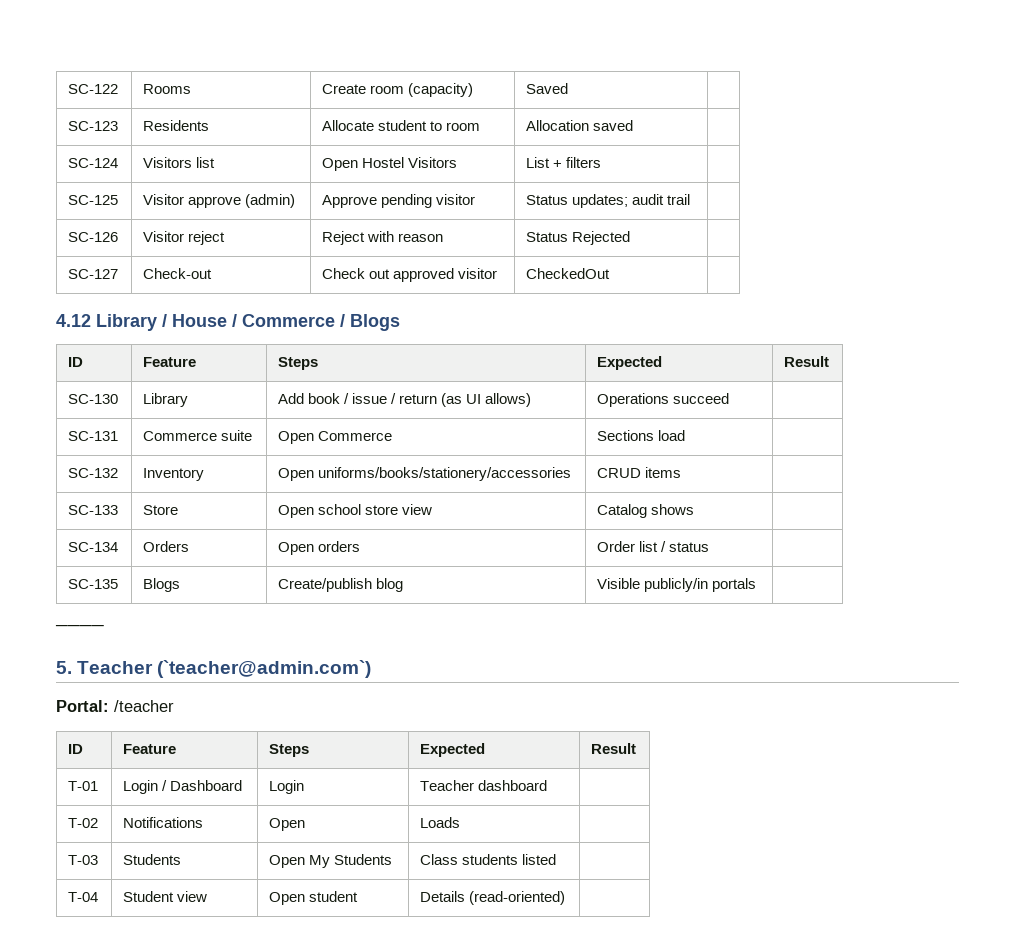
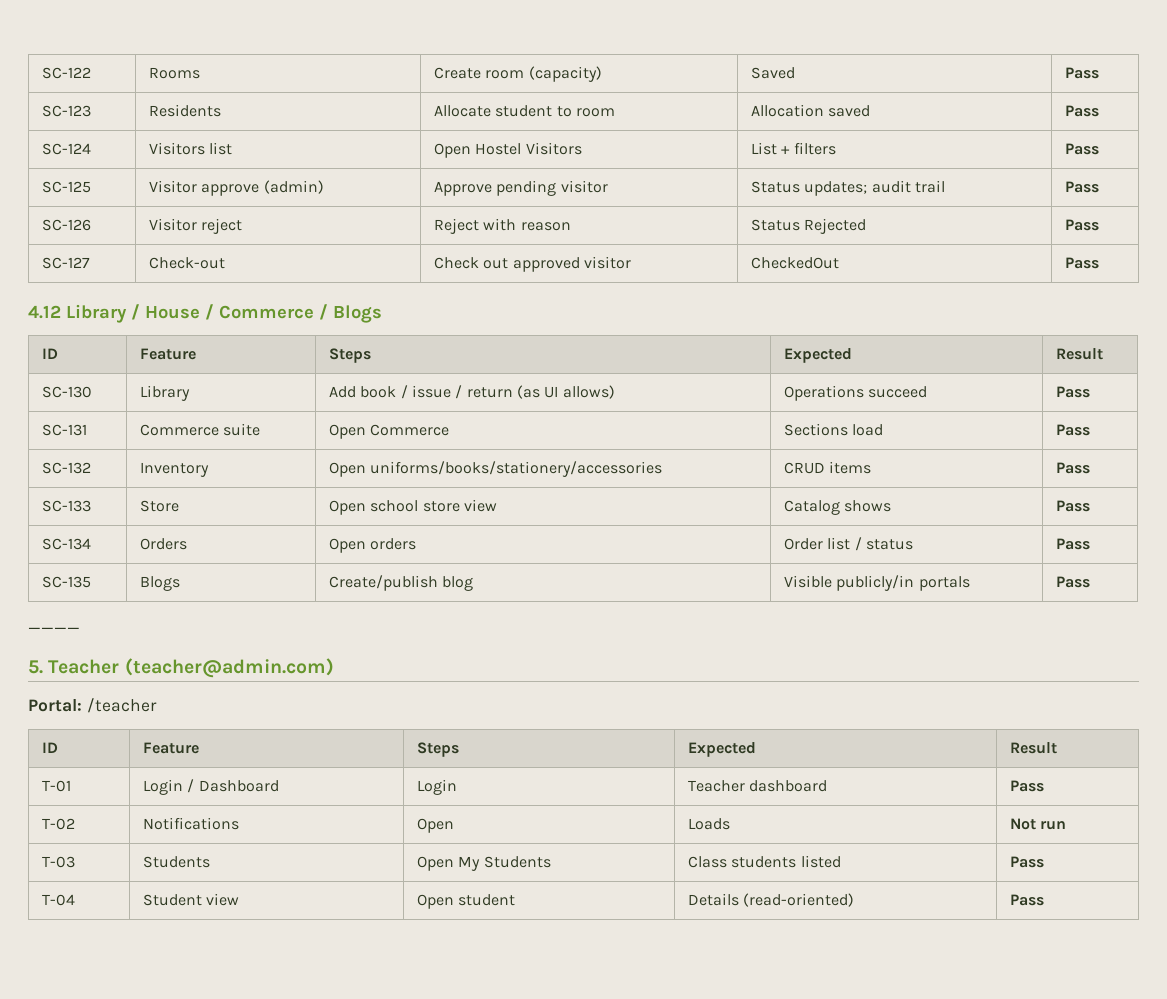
- SC-122 | Rooms | Create room (capacity) | Saved |
+ SC-122 | Rooms | Create room (capacity) | Saved | Pass
- SC-123 | Residents | Allocate student to room | Allocation saved |
+ SC-123 | Residents | Allocate student to room | Allocation saved | Pass
- SC-124 | Visitors list | Open Hostel Visitors | List + filters |
+ SC-124 | Visitors list | Open Hostel Visitors | List + filters | Pass
- SC-125 | Visitor approve (admin) | Approve pending visitor | Status updates; audit trail |
+ SC-125 | Visitor approve (admin) | Approve pending visitor | Status updates; audit trail | Pass
- SC-126 | Visitor reject | Reject with reason | Status Rejected |
+ SC-126 | Visitor reject | Reject with reason | Status Rejected | Pass
- SC-127 | Check-out | Check out approved visitor | CheckedOut |
+ SC-127 | Check-out | Check out approved visitor | CheckedOut | Pass
- SC-130 | Library | Add book / issue / return (as UI allows) | Operations succeed |
+ SC-130 | Library | Add book / issue / return (as UI allows) | Operations succeed | Pass
- SC-131 | Commerce suite | Open Commerce | Sections load |
+ SC-131 | Commerce suite | Open Commerce | Sections load | Pass
- SC-132 | Inventory | Open uniforms/books/stationery/accessories | CRUD items |
+ SC-132 | Inventory | Open uniforms/books/stationery/accessories | CRUD items | Pass
- SC-133 | Store | Open school store view | Catalog shows |
+ SC-133 | Store | Open school store view | Catalog shows | Pass
- SC-134 | Orders | Open orders | Order list / status |
+ SC-134 | Orders | Open orders | Order list / status | Pass
- SC-135 | Blogs | Create/publish blog | Visible publicly/in portals |
- ────
+ SC-135 | Blogs | Create/publish blog | Visible publicly/in portals | Pass
+ ____
- 5. Teacher (`teacher@admin.com`)
+ 5. Teacher (teacher@admin.com)
- T-01 | Login / Dashboard | Login | Teacher dashboard |
+ T-01 | Login / Dashboard | Login | Teacher dashboard | Pass
- T-02 | Notifications | Open | Loads |
+ T-02 | Notifications | Open | Loads | Not run
- T-03 | Students | Open My Students | Class students listed |
+ T-03 | Students | Open My Students | Class students listed | Pass
- T-04 | Student view | Open student | Details (read-oriented) |
+ T-04 | Student view | Open student | Details (read-oriented) | Pass

